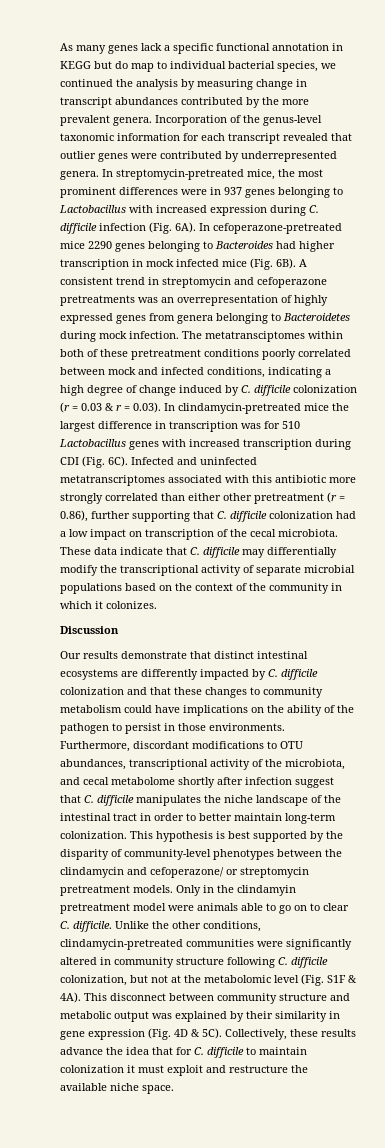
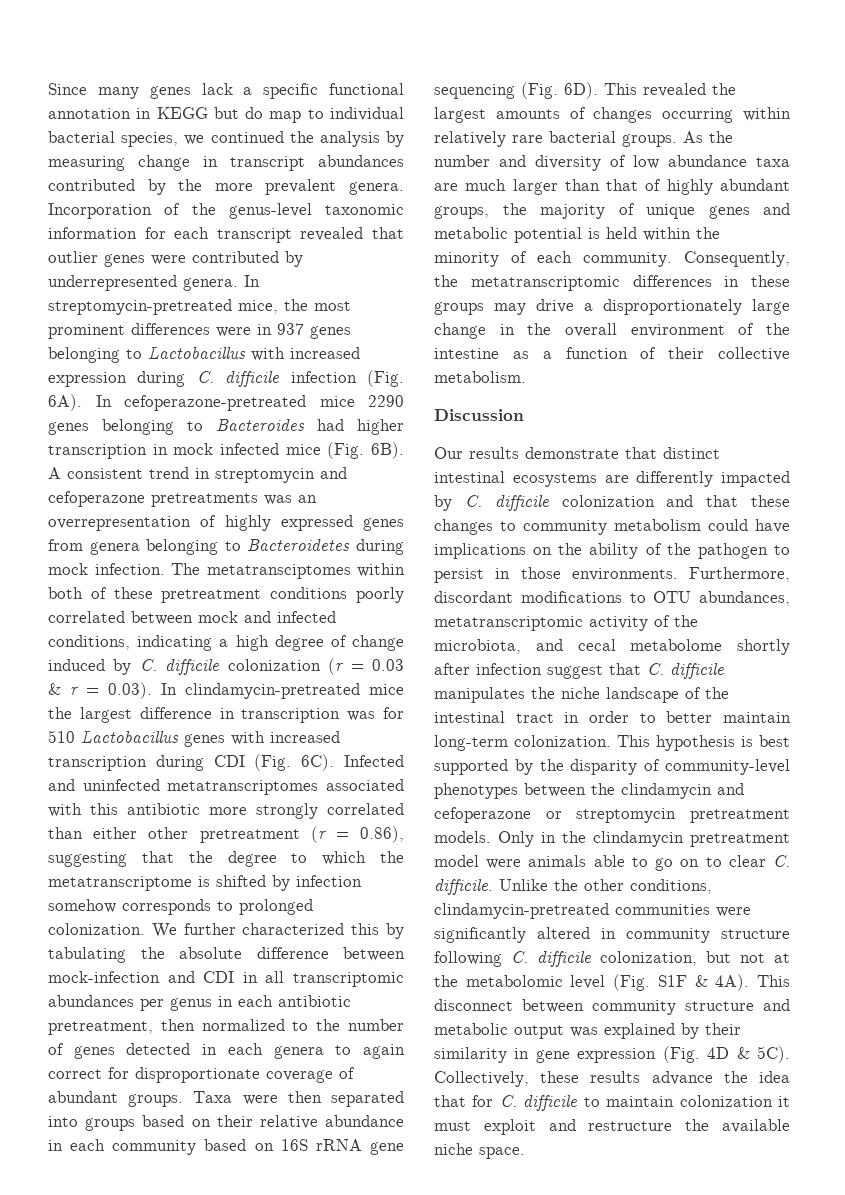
- As many genes lack a specific functional annotation in KEGG but do map to individual bacterial species, we continued the analysis by measuring change in transcript abundances contributed by the more prevalent genera.
+ Since many genes lack a specific functional annotation in KEGG but do map to individual bacterial species, we continued the analysis by measuring change in transcript abundances contributed by the more prevalent genera.
- Infected and uninfected metatranscriptomes associated with this antibiotic more strongly correlated than either other pretreatment (r = 0.86), further supporting that C. difficile colonization had a low impact on transcription of the cecal microbiota. These data indicate that C. difficile may differentially modify the transcriptional activity of separate microbial populations based on the context of the community in which it colonizes.
+ Infected and uninfected metatranscriptomes associated with this antibiotic more strongly correlated than either other pretreatment (r = 0.86), suggesting that the degree to which the metatranscriptome is shifted by infection somehow corresponds to prolonged colonization. We further characterized this by tabulating the absolute difference between mock-infection and CDI in all transcriptomic abundances per genus in each antibiotic pretreatment, then normalized to the number of genes detected in each genera to again correct for disproportionate coverage of abundant groups. Taxa were then separated into groups based on their relative abundance in each community based on 16S rRNA gene sequencing (Fig. 6D). This revealed the largest amounts of changes occurring within relatively rare bacterial groups. As the number and diversity of low abundance taxa are much larger than that of highly abundant groups, the majority of unique genes and metabolic potential is held within the minority of each community. Consequently, the metatranscriptomic differences in these groups may drive a disproportionately large change in the overall environment of the intestine as a function of their collective metabolism.
- Furthermore, discordant modifications to OTU abundances, transcriptional activity of the microbiota, and cecal metabolome shortly after infection suggest that C. difficile manipulates the niche landscape of the intestinal tract in order to better maintain long-term colonization.
+ Furthermore, discordant modifications to OTU abundances, metatranscriptomic activity of the microbiota, and cecal metabolome shortly after infection suggest that C. difficile manipulates the niche landscape of the intestinal tract in order to better maintain long-term colonization.
- This hypothesis is best supported by the disparity of community-level phenotypes between the clindamycin and cefoperazone/ or streptomycin pretreatment models.
+ This hypothesis is best supported by the disparity of community-level phenotypes between the clindamycin and cefoperazone or streptomycin pretreatment models.
- Only in the clindamyin pretreatment model were animals able to go on to clear C. difficile.
+ Only in the clindamycin pretreatment model were animals able to go on to clear C. difficile.

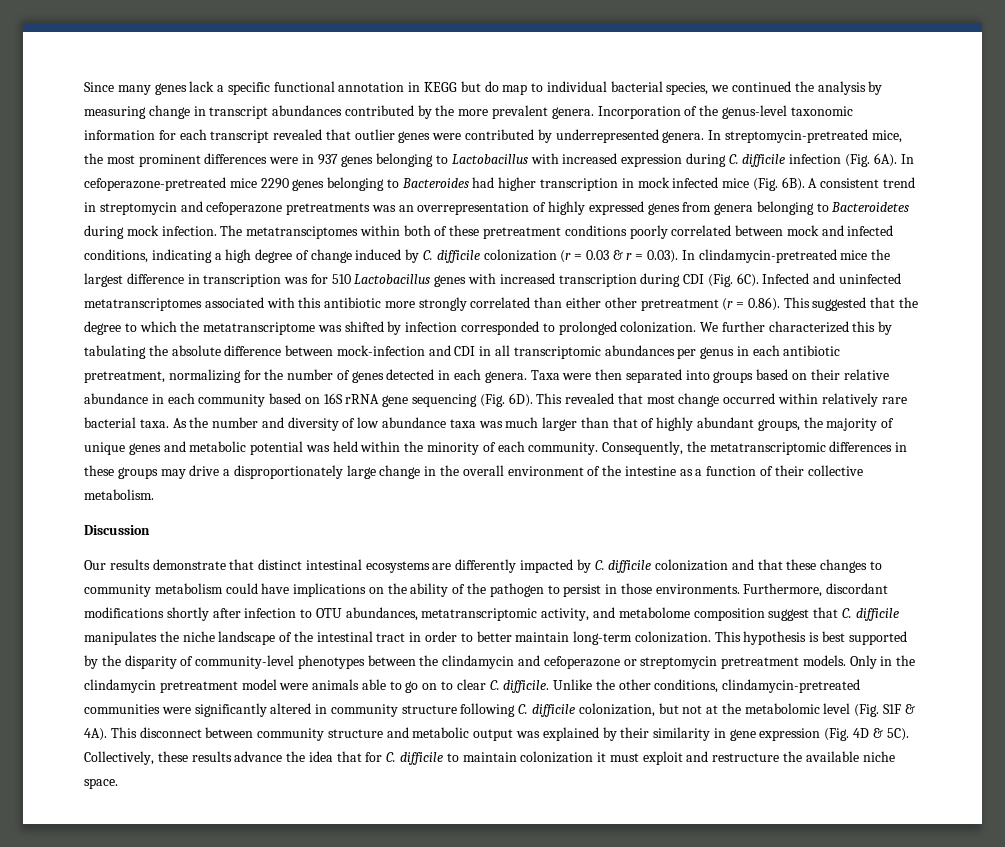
- Infected and uninfected metatranscriptomes associated with this antibiotic more strongly correlated than either other pretreatment (r = 0.86), suggesting that the degree to which the metatranscriptome is shifted by infection somehow corresponds to prolonged colonization.
+ Infected and uninfected metatranscriptomes associated with this antibiotic more strongly correlated than either other pretreatment (r = 0.86). This suggested that the degree to which the metatranscriptome was shifted by infection corresponded to prolonged colonization.
- We further characterized this by tabulating the absolute difference between mock-infection and CDI in all transcriptomic abundances per genus in each antibiotic pretreatment, then normalized to the number of genes detected in each genera to again correct for disproportionate coverage of abundant groups.
+ We further characterized this by tabulating the absolute difference between mock-infection and CDI in all transcriptomic abundances per genus in each antibiotic pretreatment, normalizing for the number of genes detected in each genera.
- This revealed the largest amounts of changes occurring within relatively rare bacterial groups.
+ This revealed that most change occurred within relatively rare bacterial taxa.
- As the number and diversity of low abundance taxa are much larger than that of highly abundant groups, the majority of unique genes and metabolic potential is held within the minority of each community.
+ As the number and diversity of low abundance taxa was much larger than that of highly abundant groups, the majority of unique genes and metabolic potential was held within the minority of each community.
- Furthermore, discordant modifications to OTU abundances, metatranscriptomic activity of the microbiota, and cecal metabolome shortly after infection suggest that C. difficile manipulates the niche landscape of the intestinal tract in order to better maintain long-term colonization.
+ Furthermore, discordant modifications shortly after infection to OTU abundances, metatranscriptomic activity, and metabolome composition suggest that C. difficile manipulates the niche landscape of the intestinal tract in order to better maintain long-term colonization.

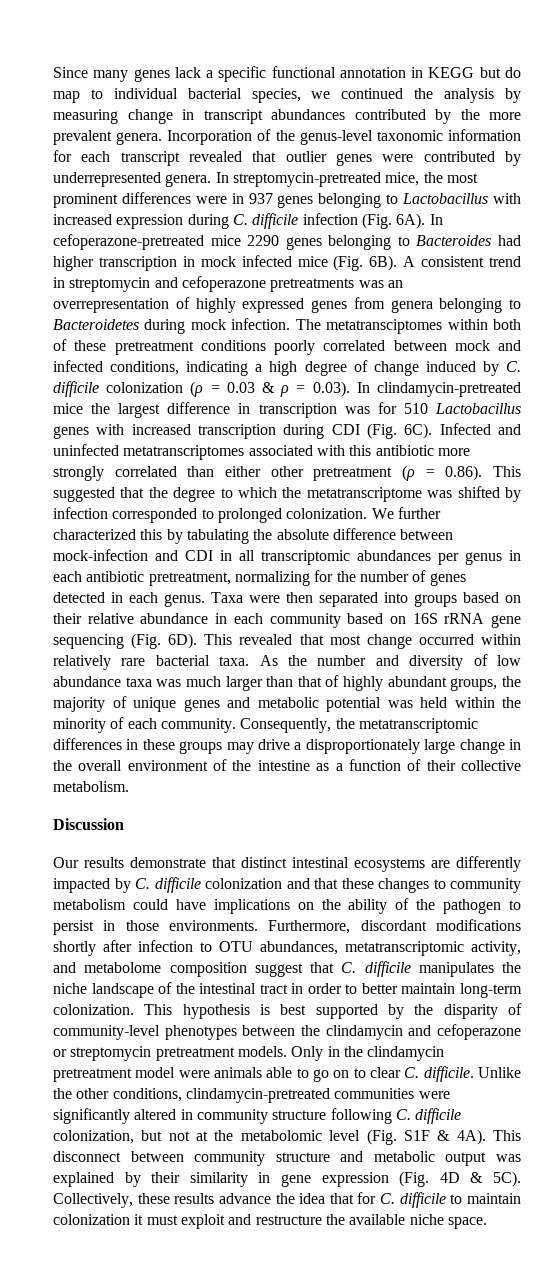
- The metatransciptomes within both of these pretreatment conditions poorly correlated between mock and infected conditions, indicating a high degree of change induced by C. difficile colonization (r = 0.03 & r = 0.03). In clindamycin-pretreated mice the largest difference in transcription was for 510 Lactobacillus genes with increased transcription during CDI (Fig. 6C).
+ The metatransciptomes within both of these pretreatment conditions poorly correlated between mock and infected conditions, indicating a high degree of change induced by C. difficile colonization (ρ = 0.03 & ρ = 0.03). In clindamycin-pretreated mice the largest difference in transcription was for 510 Lactobacillus genes with increased transcription during CDI (Fig. 6C).
- Infected and uninfected metatranscriptomes associated with this antibiotic more strongly correlated than either other pretreatment (r = 0.86). This suggested that the degree to which the metatranscriptome was shifted by infection corresponded to prolonged colonization.
+ Infected and uninfected metatranscriptomes associated with this antibiotic more strongly correlated than either other pretreatment (ρ = 0.86). This suggested that the degree to which the metatranscriptome was shifted by infection corresponded to prolonged colonization.
- We further characterized this by tabulating the absolute difference between mock-infection and CDI in all transcriptomic abundances per genus in each antibiotic pretreatment, normalizing for the number of genes detected in each genera.
+ We further characterized this by tabulating the absolute difference between mock-infection and CDI in all transcriptomic abundances per genus in each antibiotic pretreatment, normalizing for the number of genes detected in each genus.

